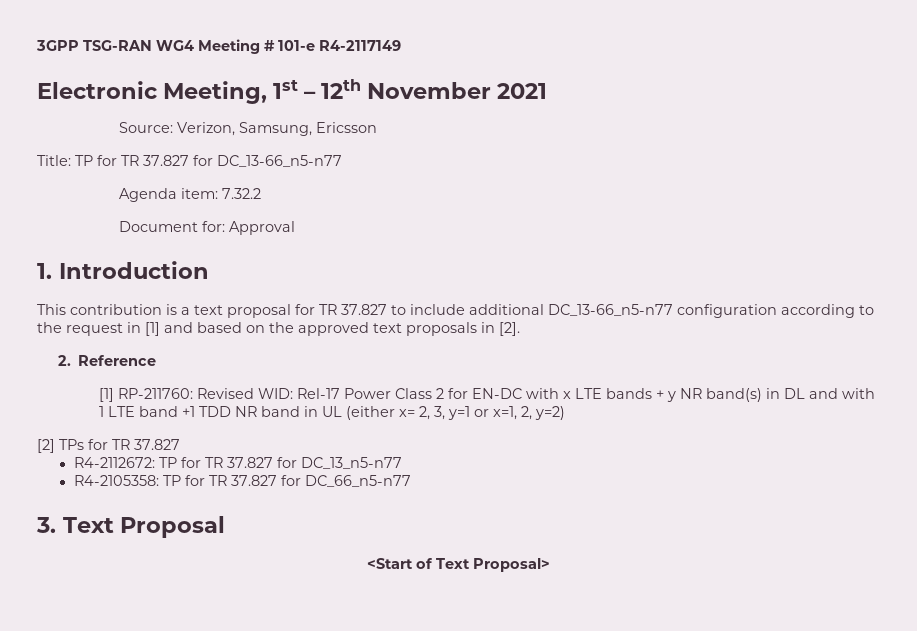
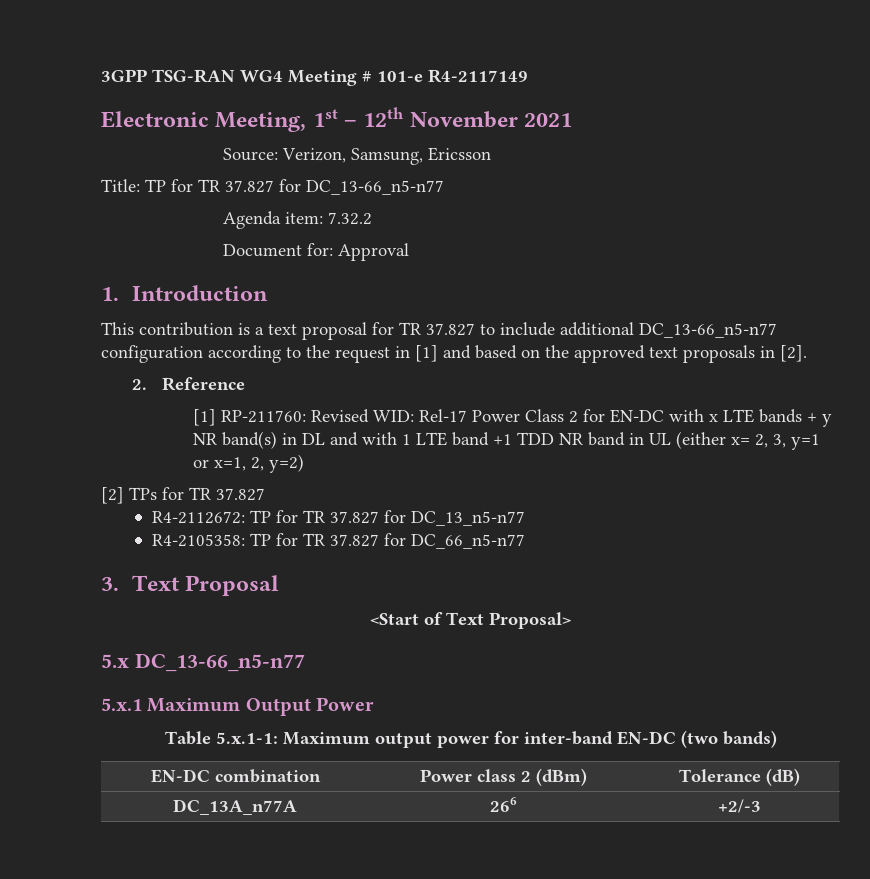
+ 5.x DC_13-66_n5-n77
+ 5.x.1 Maximum Output Power
+ Table 5.x.1-1: Maximum output power for inter-band EN-DC (two bands)
+ EN-DC combination | Power class 2 (dBm) | Tolerance (dB)
+ DC_13A_n77A | 266 | +2/-3

